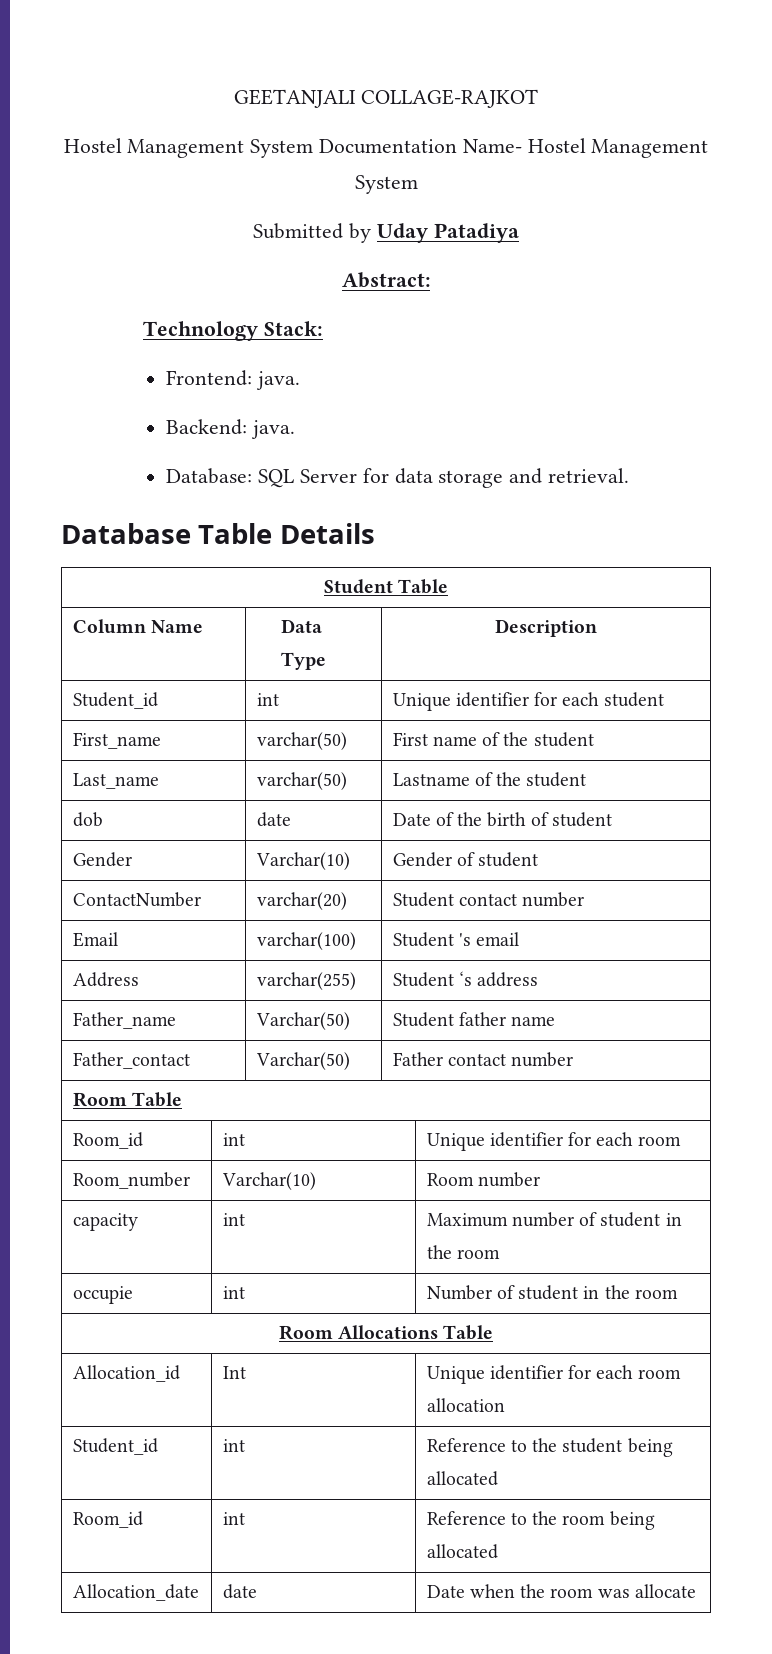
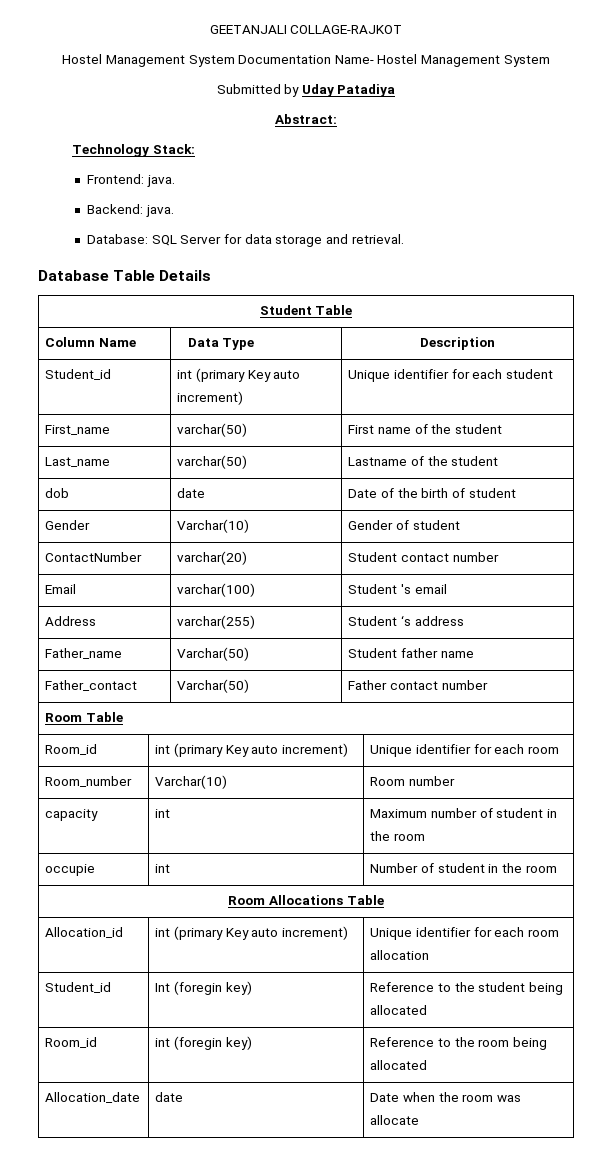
- Student_id | int | Unique identifier for each student
+ Student_id | int (primary Key auto increment) | Unique identifier for each student
- Room_id | int | Unique identifier for each room
+ Room_id | int (primary Key auto increment) | Unique identifier for each room
- Allocation_id | Int | Unique identifier for each room allocation
+ Allocation_id | int (primary Key auto increment) | Unique identifier for each room allocation
- Student_id | int | Reference to the student being allocated
+ Student_id | Int (foregin key) | Reference to the student being allocated
- Room_id | int | Reference to the room being allocated
+ Room_id | int (foregin key) | Reference to the room being allocated

